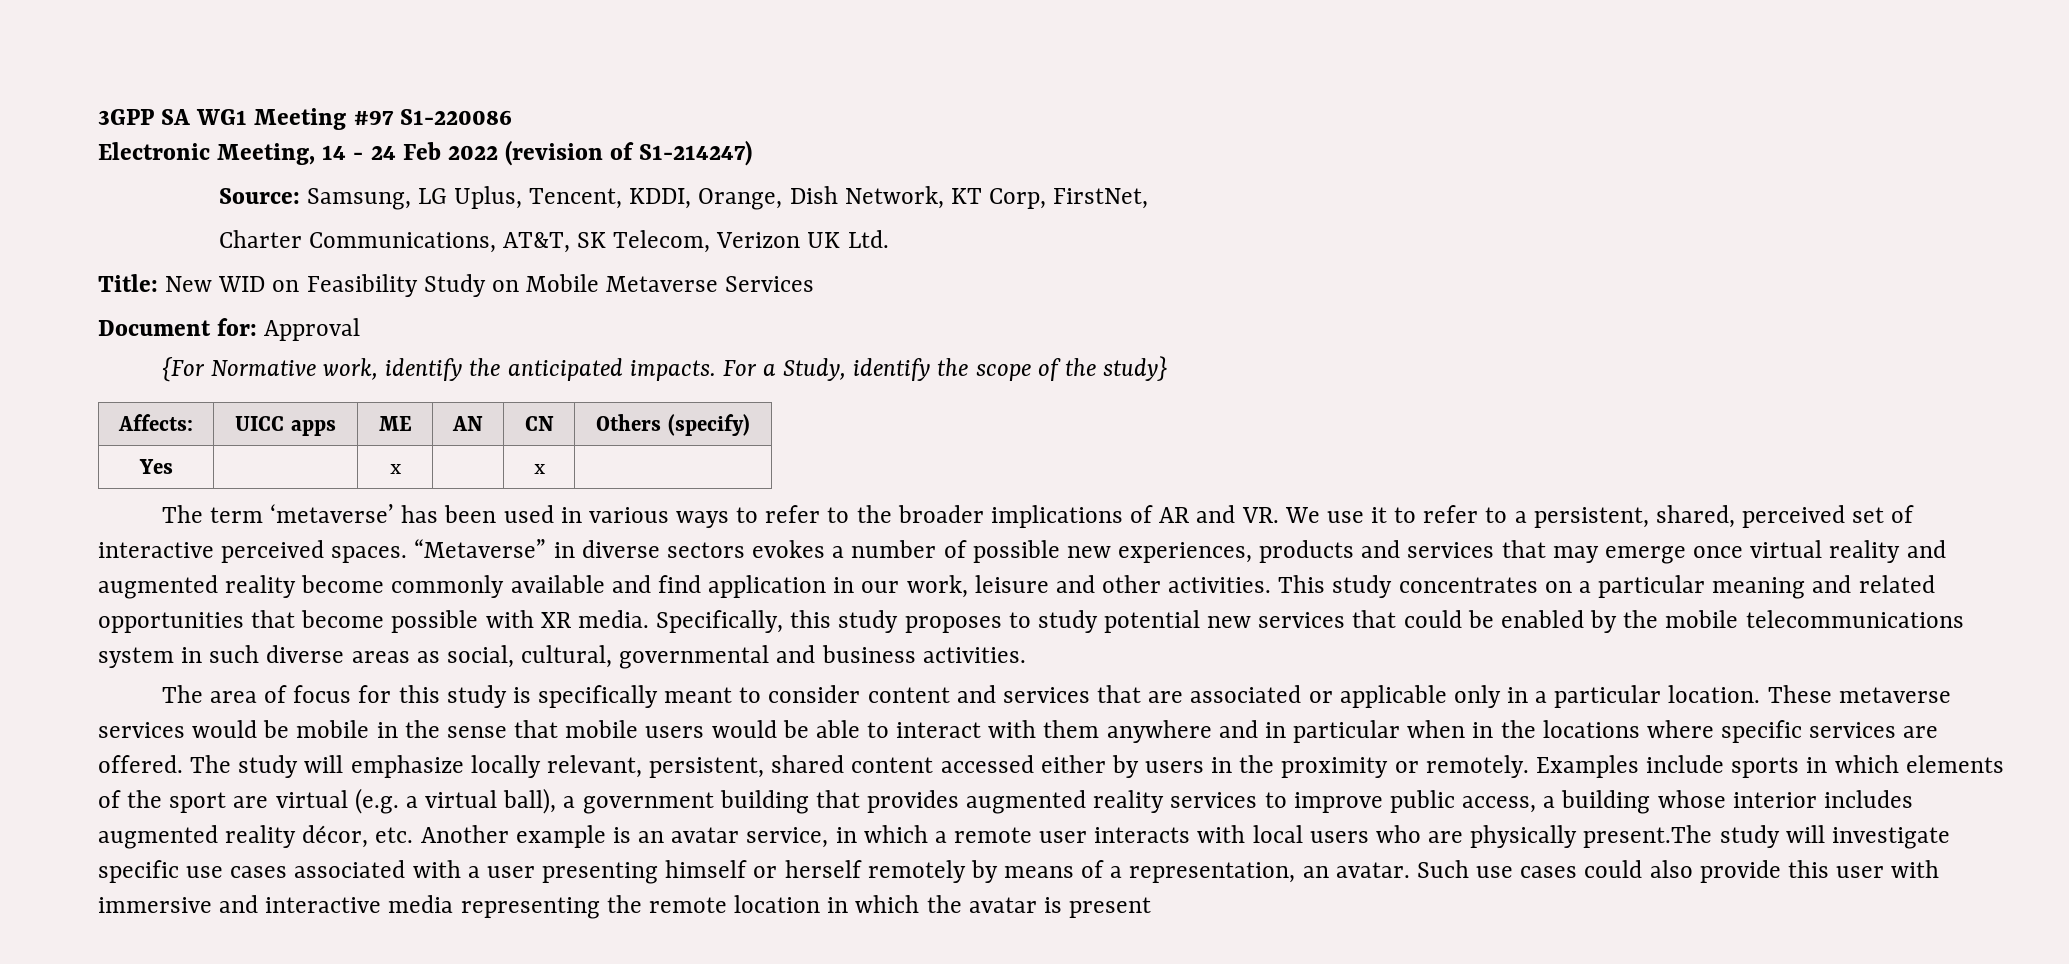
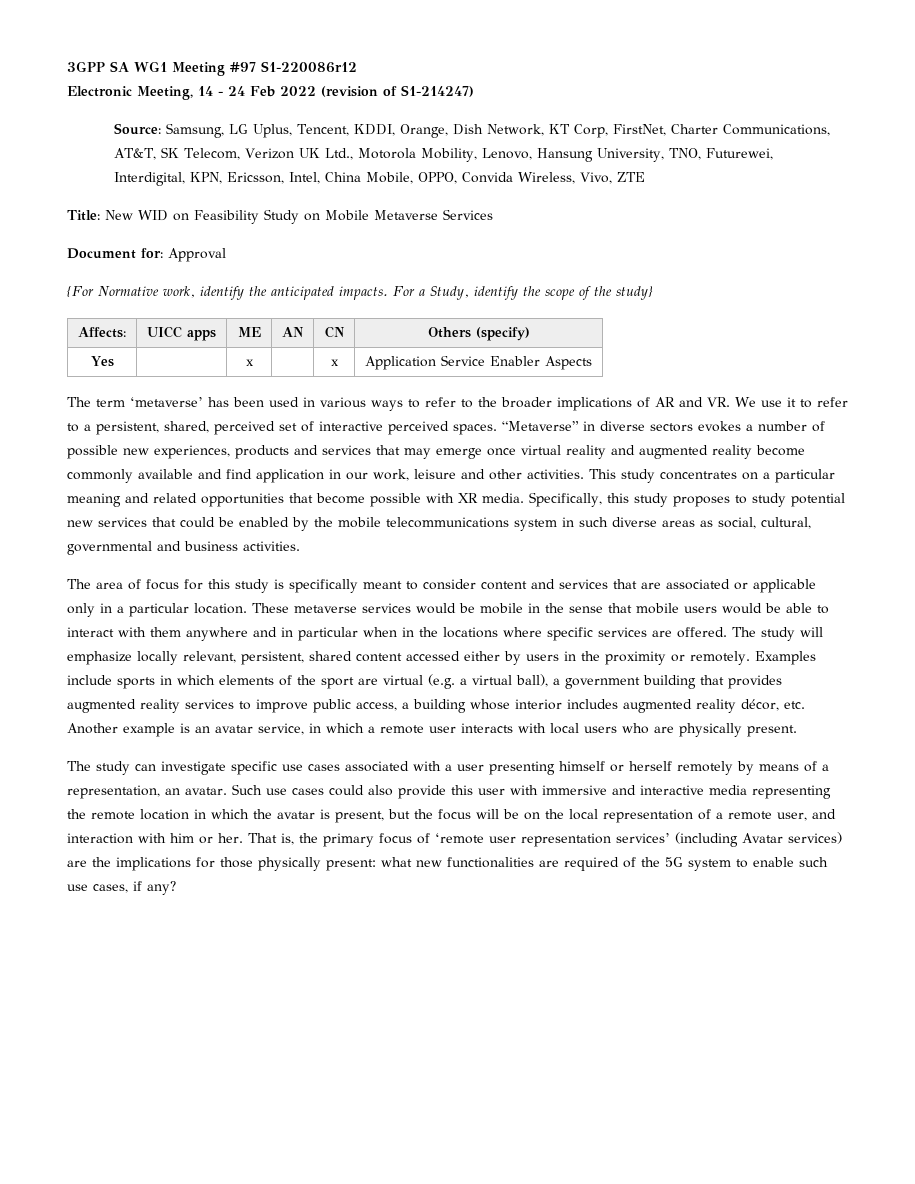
- 3GPP SA WG1 Meeting #97 S1-220086
+ 3GPP SA WG1 Meeting #97 S1-220086r12
- Source: Samsung, LG Uplus, Tencent, KDDI, Orange, Dish Network, KT Corp, FirstNet,
- Charter Communications, AT&T, SK Telecom, Verizon UK Ltd.
+ Source: Samsung, LG Uplus, Tencent, KDDI, Orange, Dish Network, KT Corp, FirstNet, Charter Communications, AT&T, SK Telecom, Verizon UK Ltd., Motorola Mobility, Lenovo, Hansung University, TNO, Futurewei, Interdigital, KPN, Ericsson, Intel, China Mobile, OPPO, Convida Wireless, Vivo, ZTE
- Yes | | x | | x |
+ Yes | | x | | x | Application Service Enabler Aspects
- Examples include sports in which elements of the sport are virtual (e.g. a virtual ball), a government building that provides augmented reality services to improve public access, a building whose interior includes augmented reality décor, etc. Another example is an avatar service, in which a remote user interacts with local users who are physically present.The study will investigate specific use cases associated with a user presenting himself or herself remotely by means of a representation, an avatar.
+ Examples include sports in which elements of the sport are virtual (e.g. a virtual ball), a government building that provides augmented reality services to improve public access, a building whose interior includes augmented reality décor, etc. Another example is an avatar service, in which a remote user interacts with local users who are physically present.
+ The study can investigate specific use cases associated with a user presenting himself or herself remotely by means of a representation, an avatar.
- Such use cases could also provide this user with immersive and interactive media representing the remote location in which the avatar is present
+ Such use cases could also provide this user with immersive and interactive media representing the remote location in which the avatar is present, but the focus will be on the local representation of a remote user, and interaction with him or her. That is, the primary focus of ‘remote user representation services’ (including Avatar services) are the implications for those physically present: what new functionalities are required of the 5G system to enable such use cases, if any?

